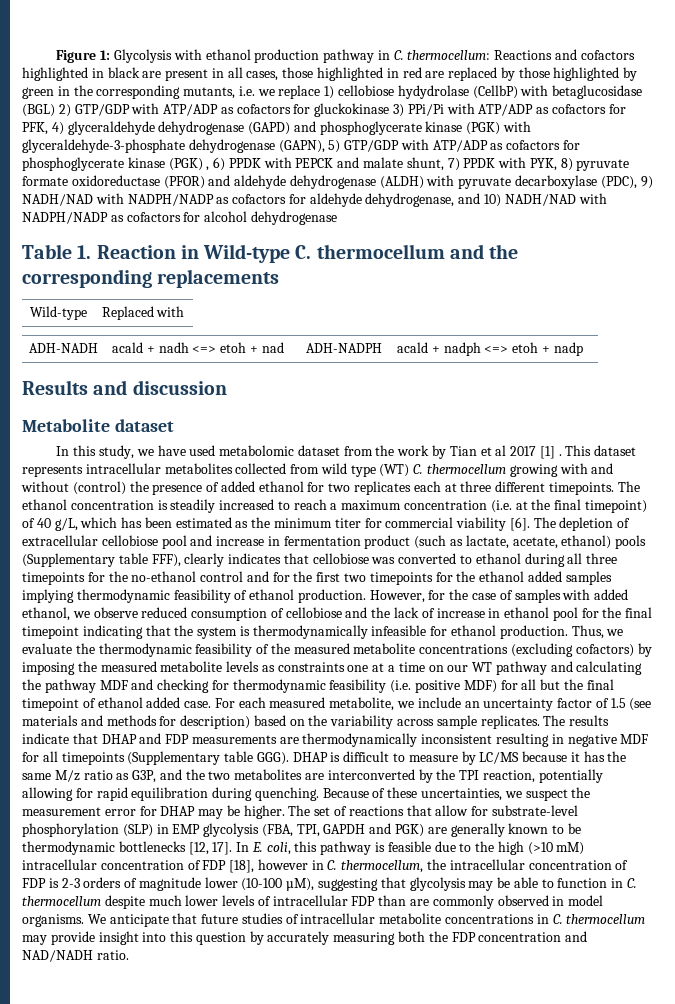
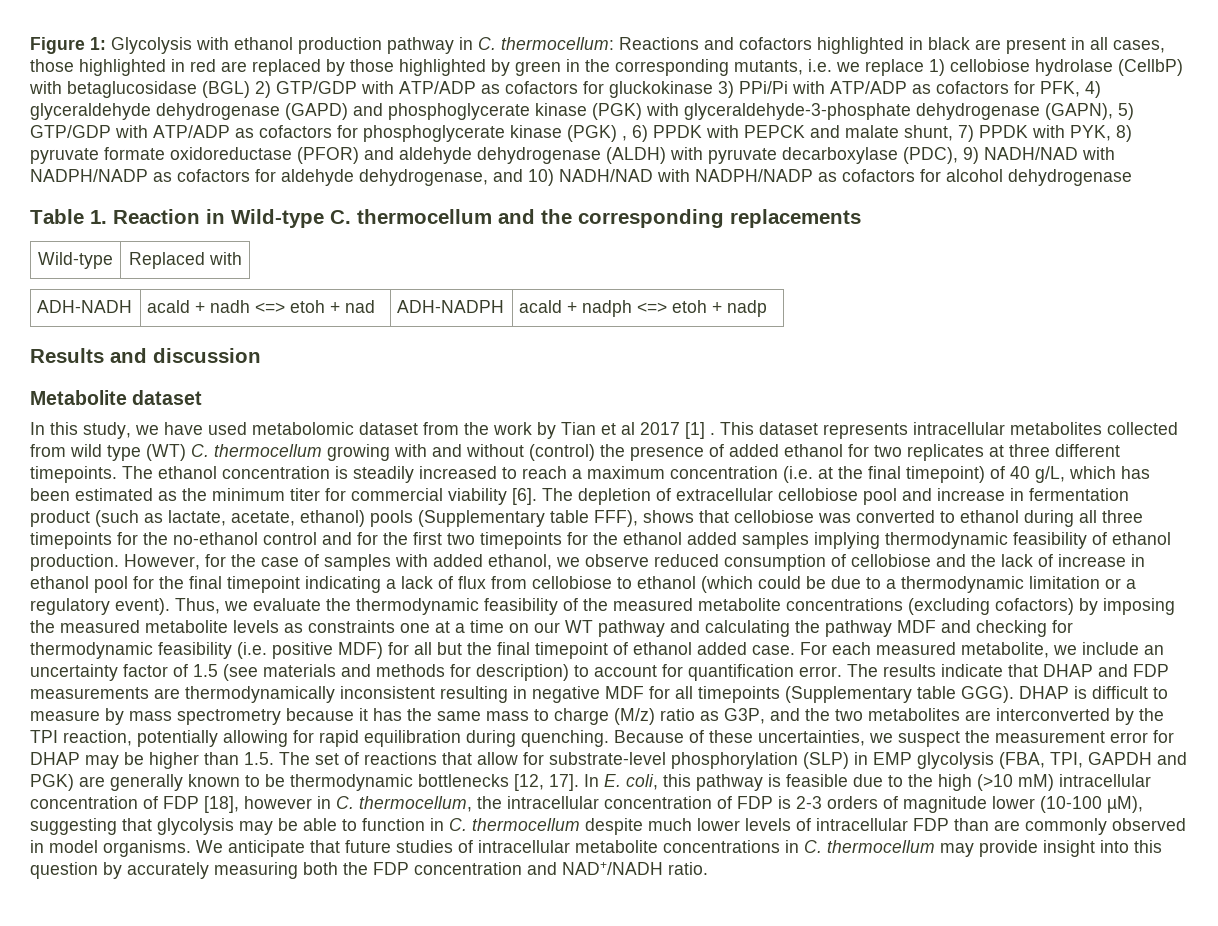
- Reactions and cofactors highlighted in black are present in all cases, those highlighted in red are replaced by those highlighted by green in the corresponding mutants, i.e. we replace 1) cellobiose hydydrolase (CellbP) with betaglucosidase (BGL) 2) GTP/GDP with ATP/ADP as cofactors for gluckokinase 3) PPi/Pi with ATP/ADP as cofactors for PFK, 4) glyceraldehyde dehydrogenase (GAPD) and phosphoglycerate kinase (PGK) with glyceraldehyde-3-phosphate dehydrogenase (GAPN), 5) GTP/GDP with ATP/ADP as cofactors for phosphoglycerate kinase (PGK) , 6) PPDK with PEPCK and malate shunt, 7) PPDK with PYK, 8) pyruvate formate oxidoreductase (PFOR) and aldehyde dehydrogenase (ALDH) with pyruvate decarboxylase (PDC), 9) NADH/NAD with NADPH/NADP as cofactors for aldehyde dehydrogenase, and 10) NADH/NAD with NADPH/NADP as cofactors for alcohol dehydrogenase
+ Reactions and cofactors highlighted in black are present in all cases, those highlighted in red are replaced by those highlighted by green in the corresponding mutants, i.e. we replace 1) cellobiose hydrolase (CellbP) with betaglucosidase (BGL) 2) GTP/GDP with ATP/ADP as cofactors for gluckokinase 3) PPi/Pi with ATP/ADP as cofactors for PFK, 4) glyceraldehyde dehydrogenase (GAPD) and phosphoglycerate kinase (PGK) with glyceraldehyde-3-phosphate dehydrogenase (GAPN), 5) GTP/GDP with ATP/ADP as cofactors for phosphoglycerate kinase (PGK) , 6) PPDK with PEPCK and malate shunt, 7) PPDK with PYK, 8) pyruvate formate oxidoreductase (PFOR) and aldehyde dehydrogenase (ALDH) with pyruvate decarboxylase (PDC), 9) NADH/NAD with NADPH/NADP as cofactors for aldehyde dehydrogenase, and 10) NADH/NAD with NADPH/NADP as cofactors for alcohol dehydrogenase
- This dataset represents intracellular metabolites collected from wild type (WT) C. thermocellum growing with and without (control) the presence of added ethanol for two replicates each at three different timepoints.
+ This dataset represents intracellular metabolites collected from wild type (WT) C. thermocellum growing with and without (control) the presence of added ethanol for two replicates at three different timepoints.
- The depletion of extracellular cellobiose pool and increase in fermentation product (such as lactate, acetate, ethanol) pools (Supplementary table FFF), clearly indicates that cellobiose was converted to ethanol during all three timepoints for the no-ethanol control and for the first two timepoints for the ethanol added samples implying thermodynamic feasibility of ethanol production.
+ The depletion of extracellular cellobiose pool and increase in fermentation product (such as lactate, acetate, ethanol) pools (Supplementary table FFF), shows that cellobiose was converted to ethanol during all three timepoints for the no-ethanol control and for the first two timepoints for the ethanol added samples implying thermodynamic feasibility of ethanol production.
- However, for the case of samples with added ethanol, we observe reduced consumption of cellobiose and the lack of increase in ethanol pool for the final timepoint indicating that the system is thermodynamically infeasible for ethanol production.
+ However, for the case of samples with added ethanol, we observe reduced consumption of cellobiose and the lack of increase in ethanol pool for the final timepoint indicating a lack of flux from cellobiose to ethanol (which could be due to a thermodynamic limitation or a regulatory event).
- For each measured metabolite, we include an uncertainty factor of 1.5 (see materials and methods for description) based on the variability across sample replicates.
+ For each measured metabolite, we include an uncertainty factor of 1.5 (see materials and methods for description) to account for quantification error.
- DHAP is difficult to measure by LC/MS because it has the same M/z ratio as G3P, and the two metabolites are interconverted by the TPI reaction, potentially allowing for rapid equilibration during quenching.
+ DHAP is difficult to measure by mass spectrometry because it has the same mass to charge (M/z) ratio as G3P, and the two metabolites are interconverted by the TPI reaction, potentially allowing for rapid equilibration during quenching.
- Because of these uncertainties, we suspect the measurement error for DHAP may be higher. The set of reactions that allow for substrate-level phosphorylation (SLP) in EMP glycolysis (FBA, TPI, GAPDH and PGK) are generally known to be thermodynamic bottlenecks [12, 17].
+ Because of these uncertainties, we suspect the measurement error for DHAP may be higher than 1.5. The set of reactions that allow for substrate-level phosphorylation (SLP) in EMP glycolysis (FBA, TPI, GAPDH and PGK) are generally known to be thermodynamic bottlenecks [12, 17].
- We anticipate that future studies of intracellular metabolite concentrations in C. thermocellum may provide insight into this question by accurately measuring both the FDP concentration and NAD/NADH ratio.
+ We anticipate that future studies of intracellular metabolite concentrations in C. thermocellum may provide insight into this question by accurately measuring both the FDP concentration and NAD+/NADH ratio.

